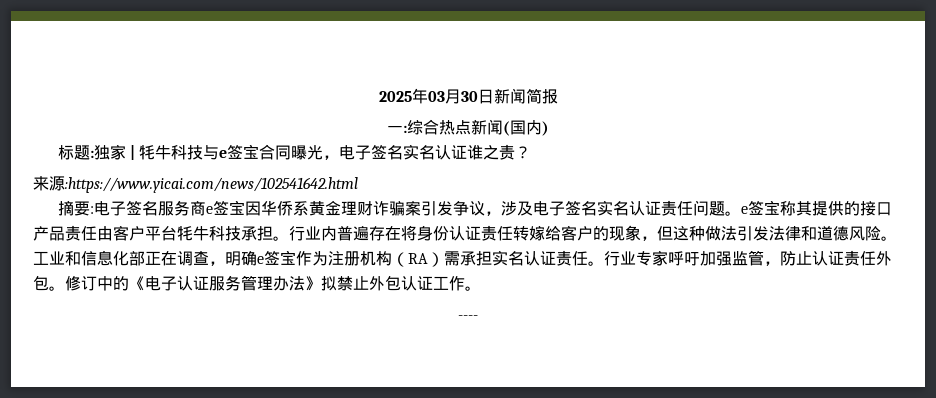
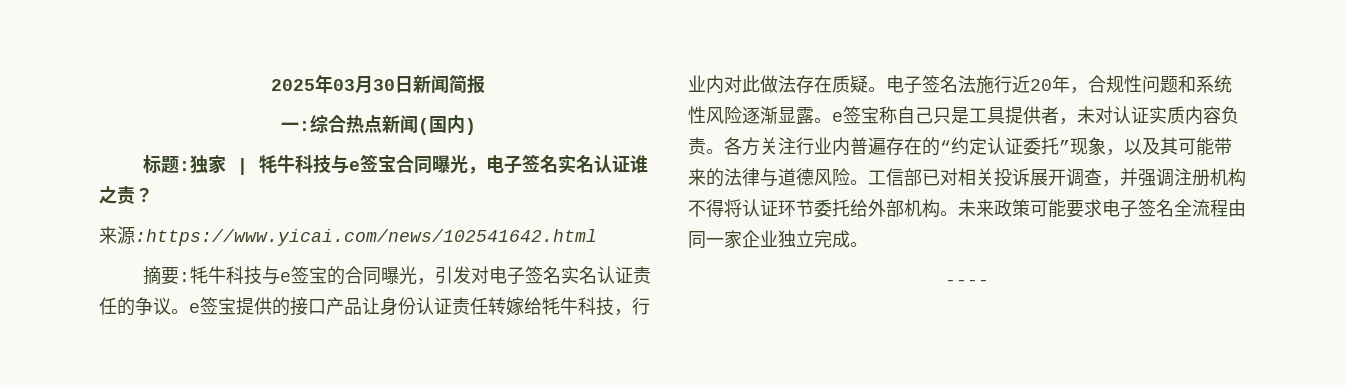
- 摘要:电子签名服务商e签宝因华侨系黄金理财诈骗案引发争议，涉及电子签名实名认证责任问题。e签宝称其提供的接口产品责任由客户平台牦牛科技承担。行业内普遍存在将身份认证责任转嫁给客户的现象，但这种做法引发法律和道德风险。工业和信息化部正在调查，明确e签宝作为注册机构（RA）需承担实名认证责任。行业专家呼吁加强监管，防止认证责任外包。修订中的《电子认证服务管理办法》拟禁止外包认证工作。
+ 摘要:牦牛科技与e签宝的合同曝光，引发对电子签名实名认证责任的争议。e签宝提供的接口产品让身份认证责任转嫁给牦牛科技，行业内对此做法存在质疑。电子签名法施行近20年，合规性问题和系统性风险逐渐显露。e签宝称自己只是工具提供者，未对认证实质内容负责。各方关注行业内普遍存在的“约定认证委托”现象，以及其可能带来的法律与道德风险。工信部已对相关投诉展开调查，并强调注册机构不得将认证环节委托给外部机构。未来政策可能要求电子签名全流程由同一家企业独立完成。

